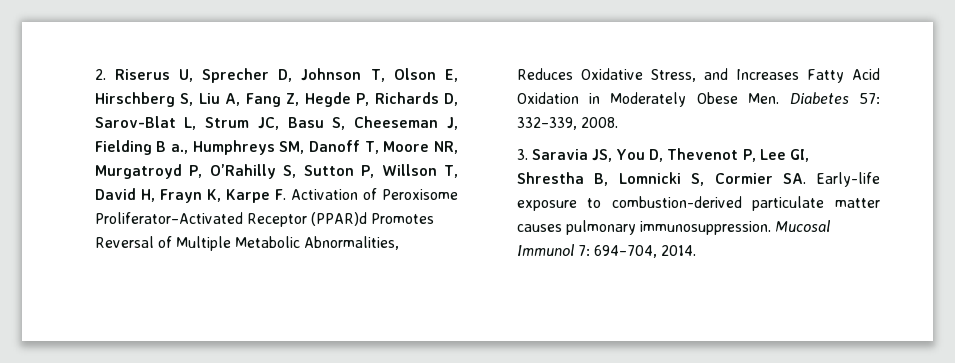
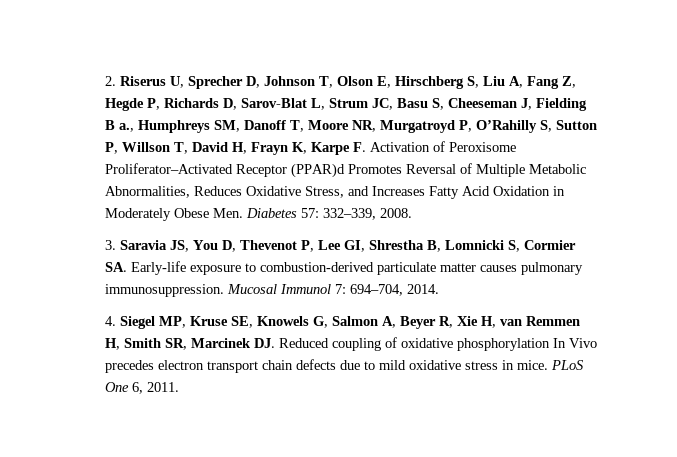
+ 4. Siegel MP, Kruse SE, Knowels G, Salmon A, Beyer R, Xie H, van Remmen H, Smith SR, Marcinek DJ. Reduced coupling of oxidative phosphorylation In Vivo precedes electron transport chain defects due to mild oxidative stress in mice. PLoS One 6, 2011.

